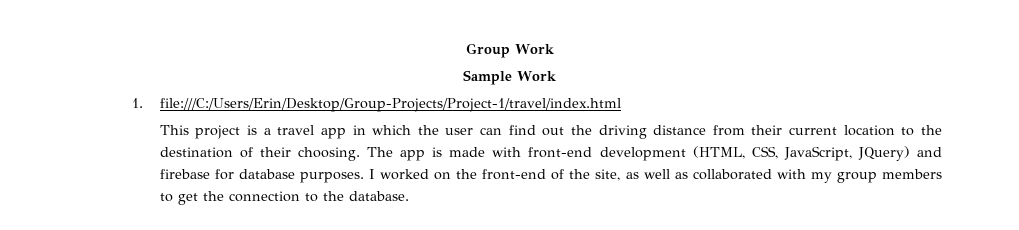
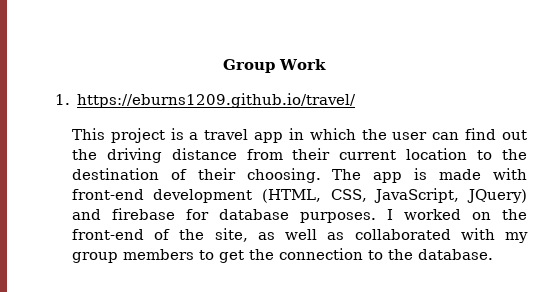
- Sample Work
- 1. file:///C:/Users/Erin/Desktop/Group-Projects/Project-1/travel/index.html
+ 1. https://eburns1209.github.io/travel/

